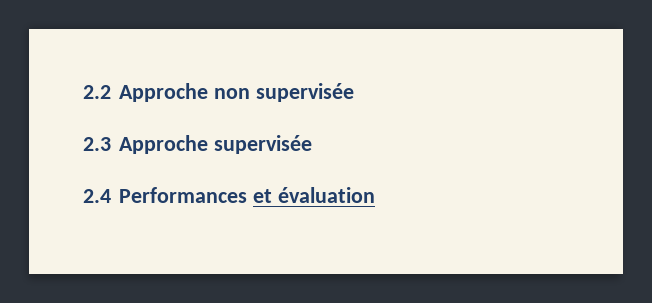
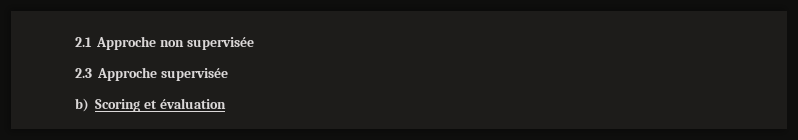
- 2.2 Approche non supervisée
+ 2.1 Approche non supervisée
- 2.4 Performances et évaluation
+ b) Scoring et évaluation

